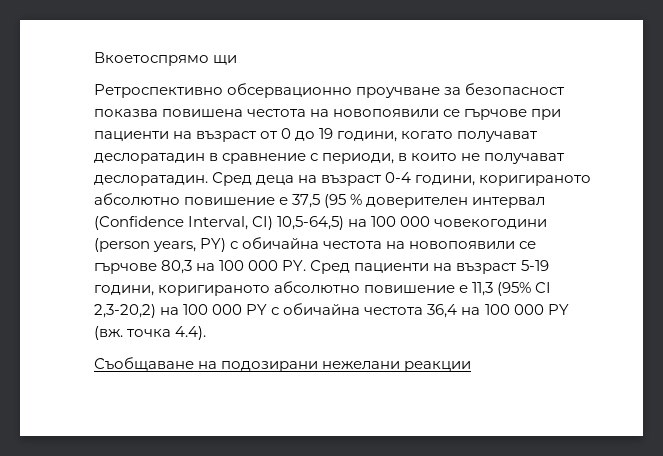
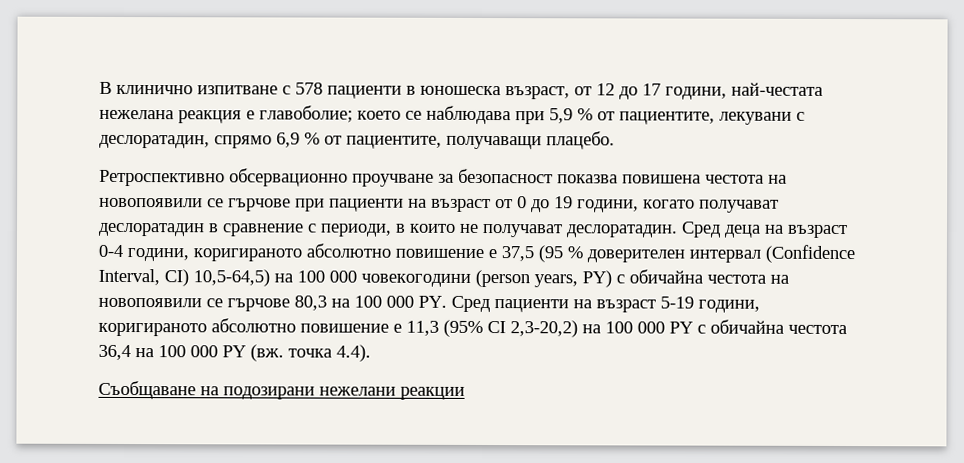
- Вкоетоспрямо щи
+ В клинично изпитване с 578 пациенти в юношеска възраст, от 12 до 17 години, най-честата нежелана реакция е главоболие; което се наблюдава при 5,9 % от пациентите, лекувани с деслоратадин, спрямо 6,9 % от пациентите, получаващи плацебо.

